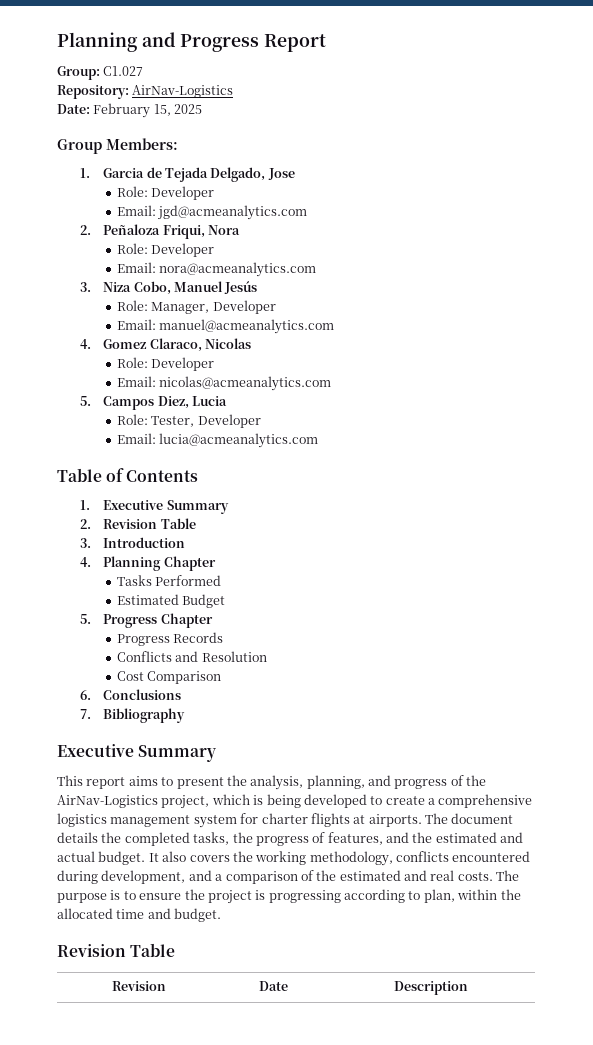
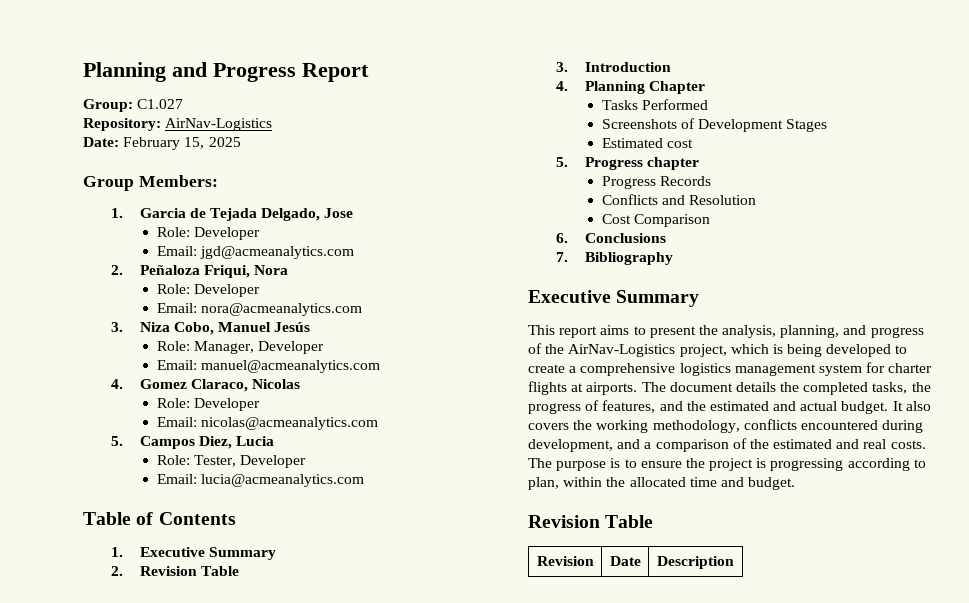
+ Screenshots of Development Stages
- Estimated Budget
+ Estimated cost
- 5. Progress Chapter
+ 5. Progress chapter

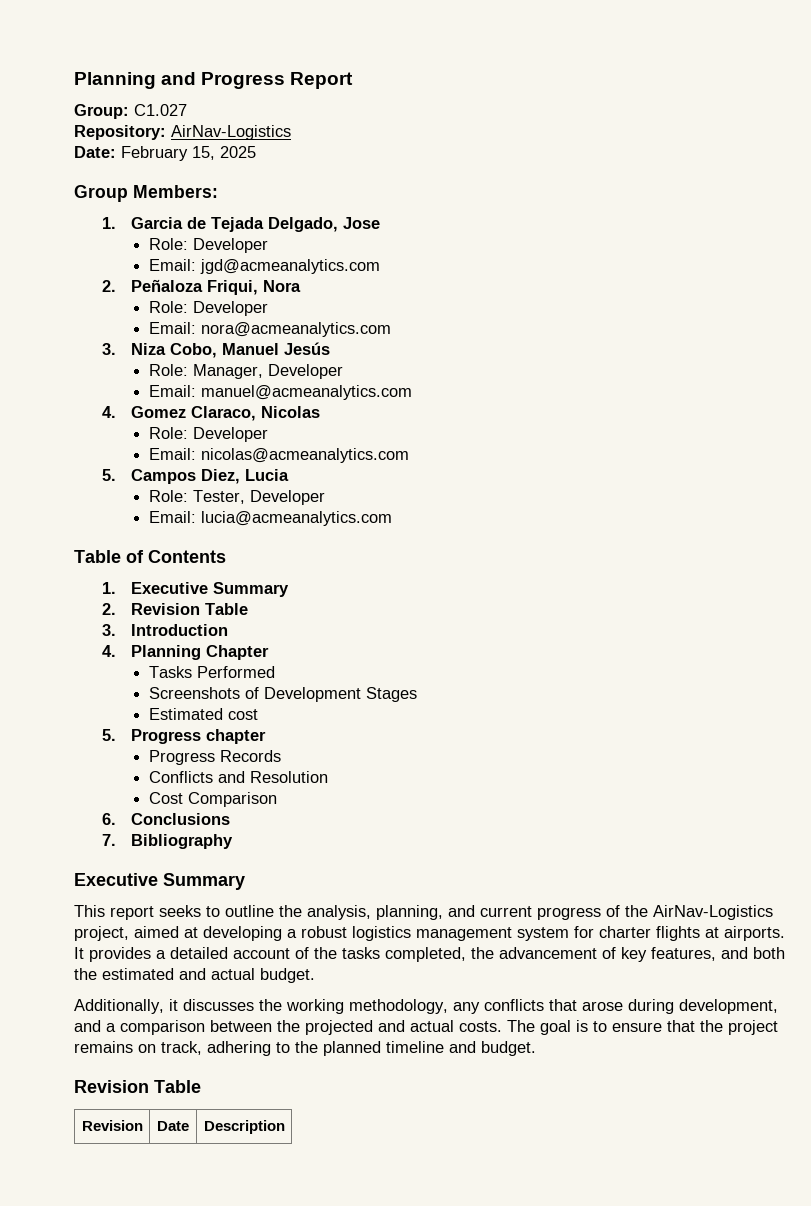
- This report aims to present the analysis, planning, and progress of the AirNav-Logistics project, which is being developed to create a comprehensive logistics management system for charter flights at airports.
+ This report seeks to outline the analysis, planning, and current progress of the AirNav-Logistics project, aimed at developing a robust logistics management system for charter flights at airports.
- The document details the completed tasks, the progress of features, and the estimated and actual budget. It also covers the working methodology, conflicts encountered during development, and a comparison of the estimated and real costs.
+ It provides a detailed account of the tasks completed, the advancement of key features, and both the estimated and actual budget.
+ Additionally, it discusses the working methodology, any conflicts that arose during development, and a comparison between the projected and actual costs.
- The purpose is to ensure the project is progressing according to plan, within the allocated time and budget.
+ The goal is to ensure that the project remains on track, adhering to the planned timeline and budget.

